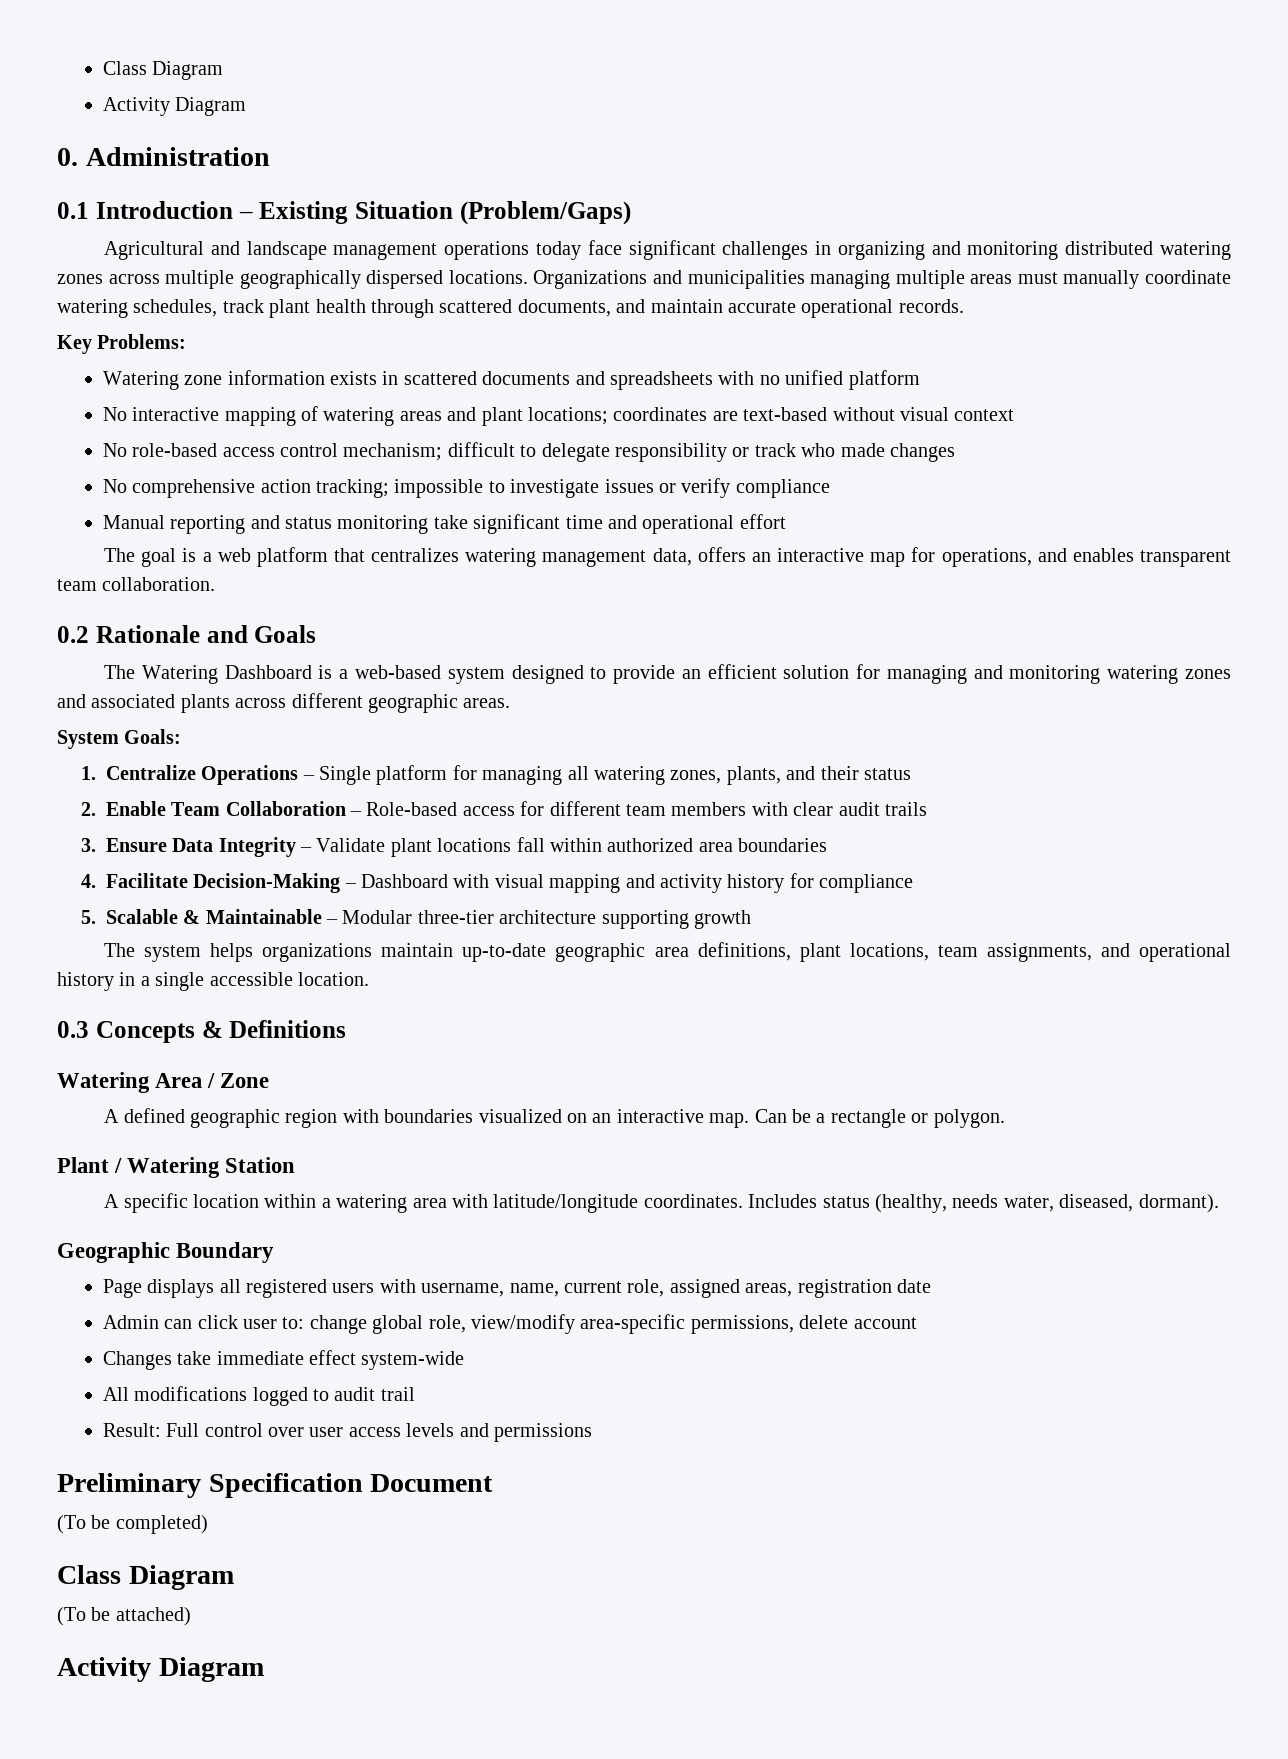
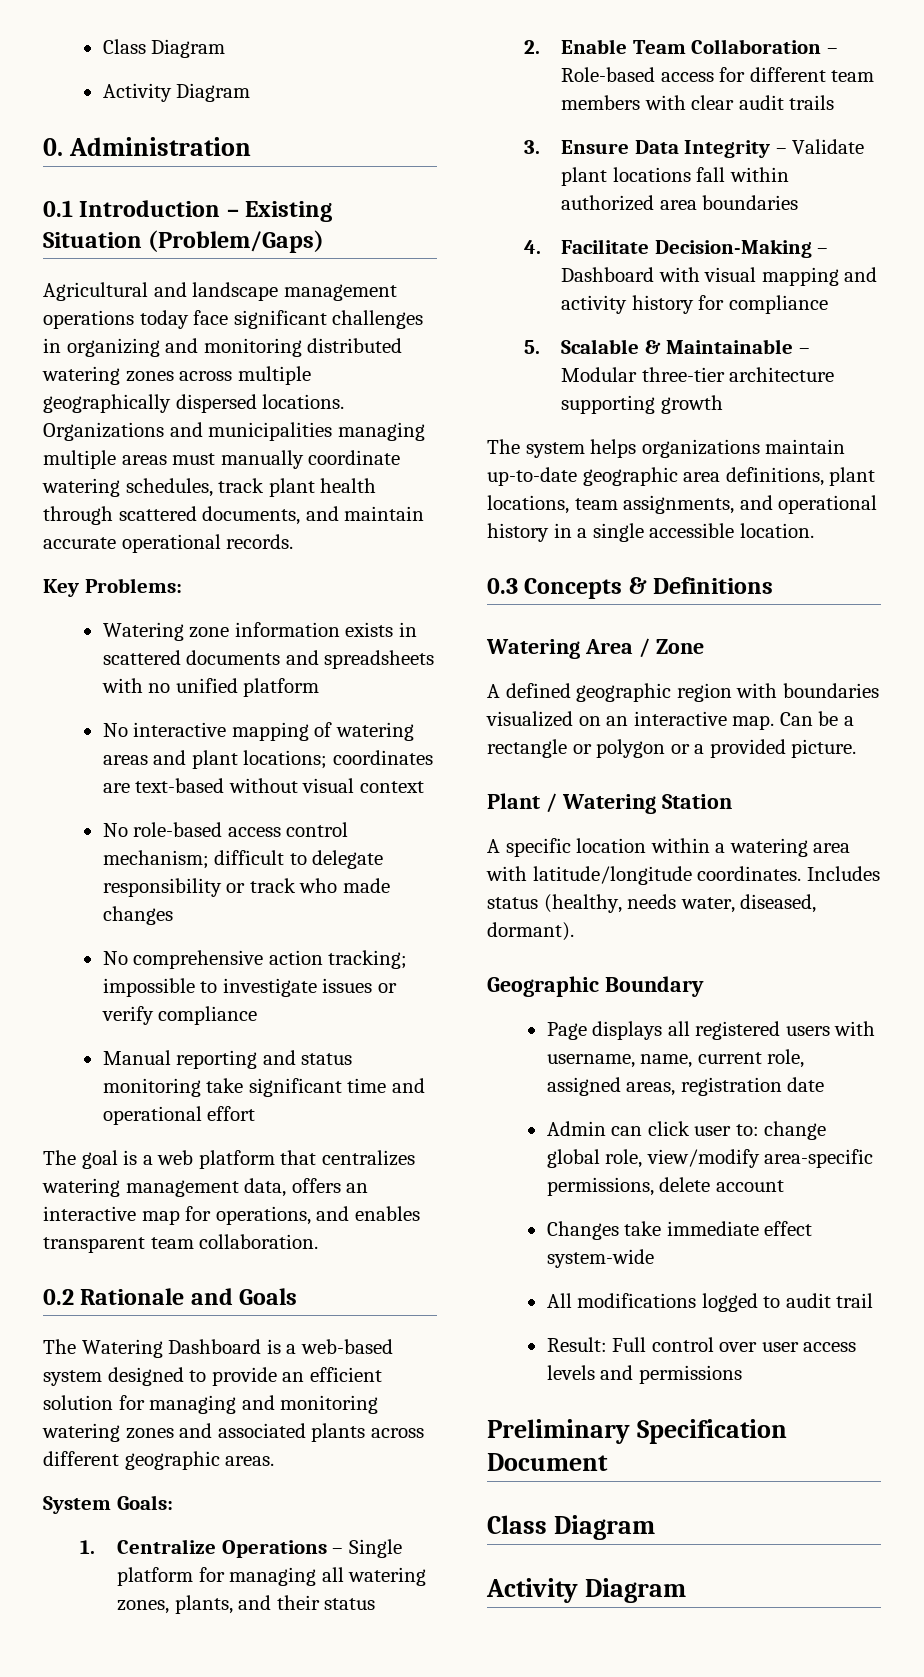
- Can be a rectangle or polygon.
+ Can be a rectangle or polygon or a provided picture.
  Preliminary Specification Document
- (To be completed)
  Class Diagram
- (To be attached)

